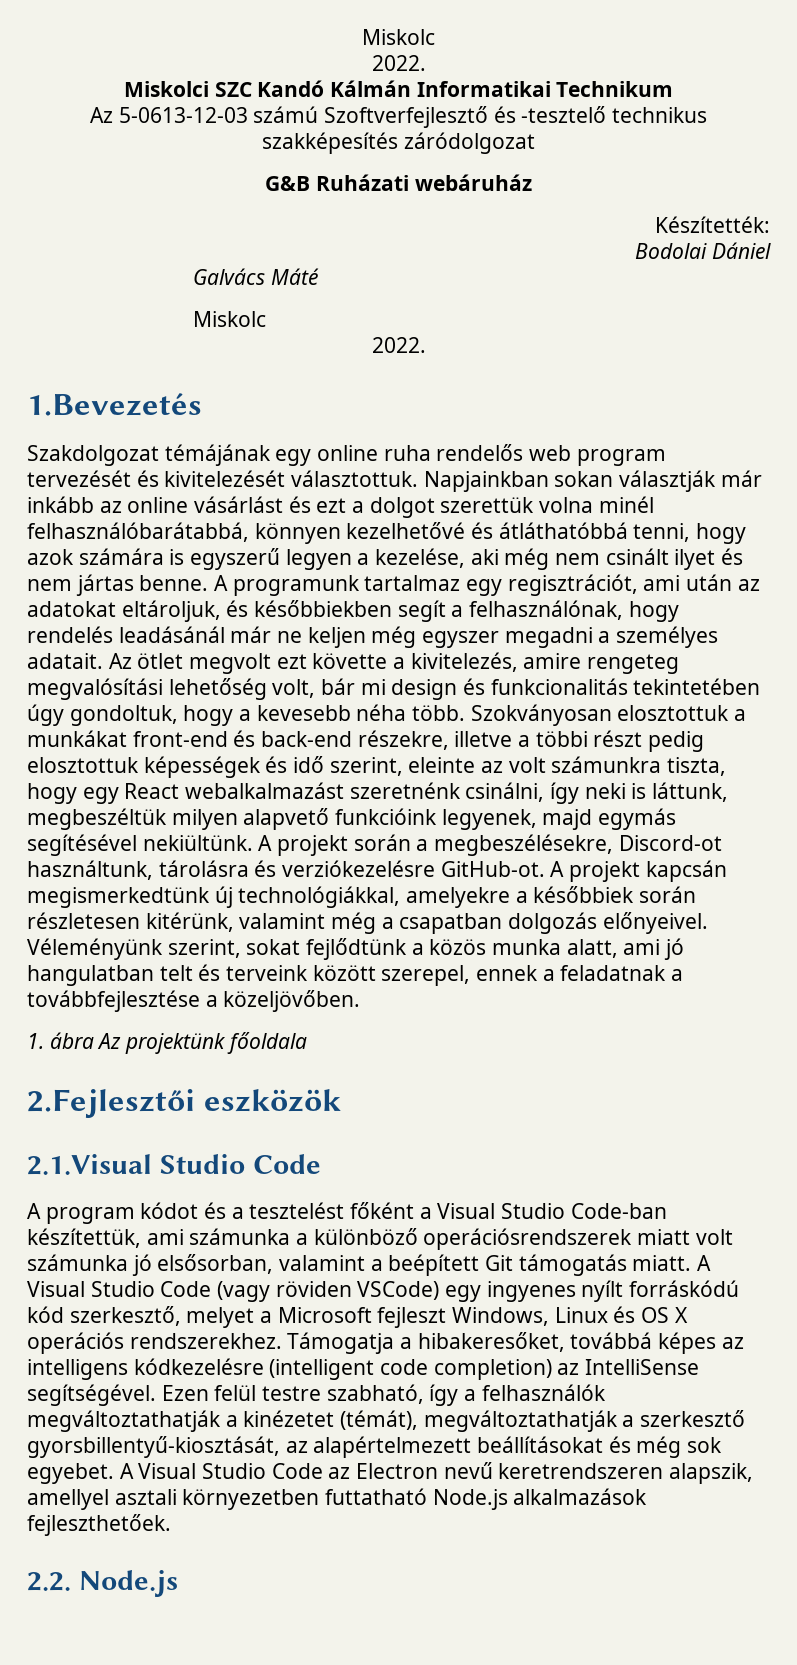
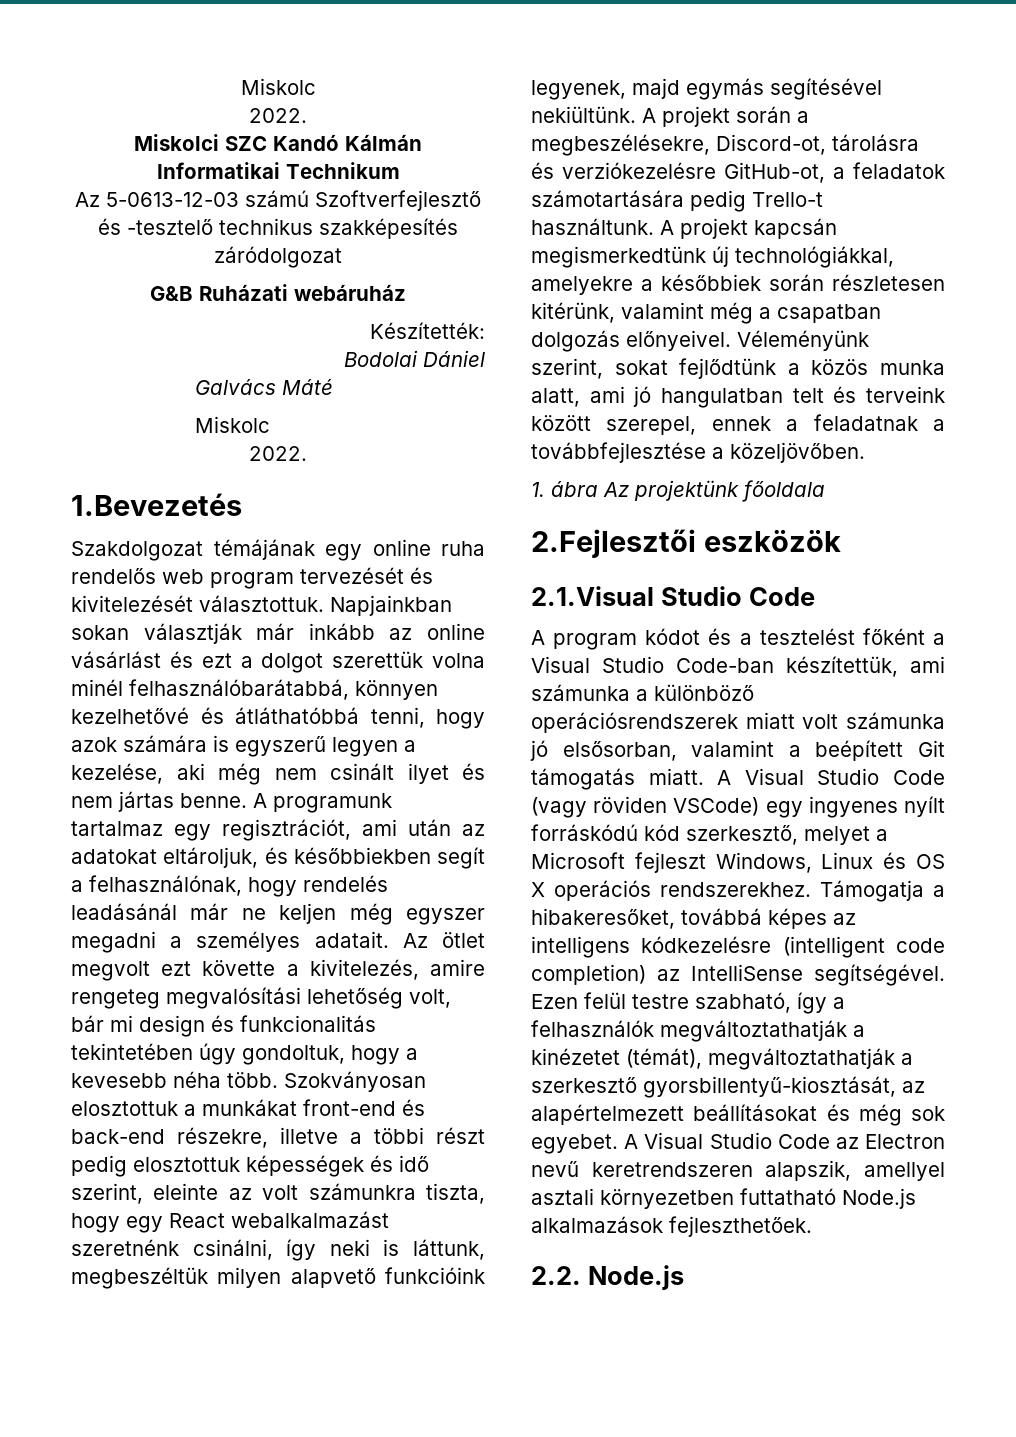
- A projekt során a megbeszélésekre, Discord-ot használtunk, tárolásra és verziókezelésre GitHub-ot.
+ A projekt során a megbeszélésekre, Discord-ot, tárolásra és verziókezelésre GitHub-ot, a feladatok számotartására pedig Trello-t használtunk.

